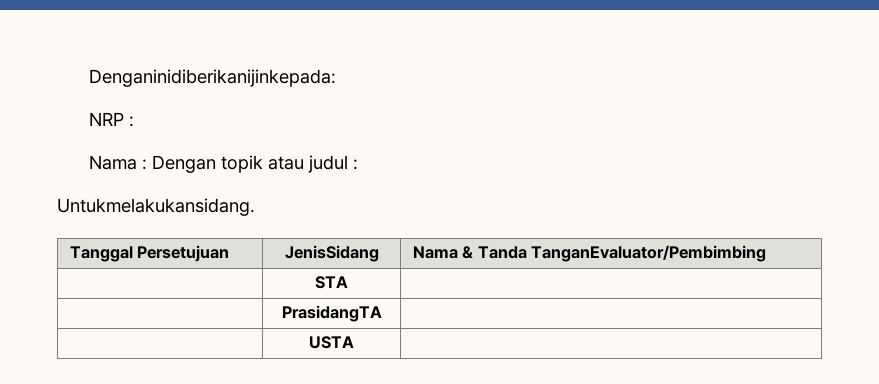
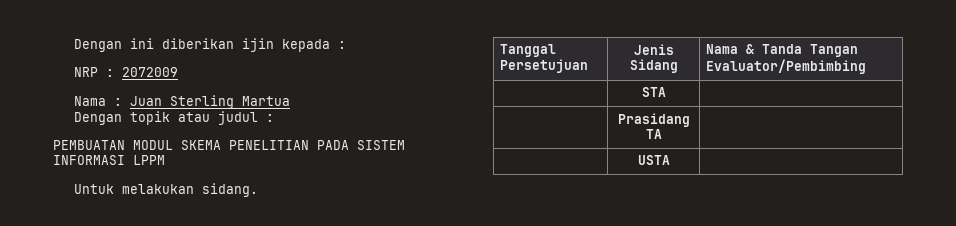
- Denganinidiberikanijinkepada:
+ Dengan ini diberikan ijin kepada :
- NRP :
+ NRP : 2072009
- Nama : Dengan topik atau judul :
+ Nama : Juan Sterling Martua
+ Dengan topik atau judul :
- Untukmelakukansidang.
+ PEMBUATAN MODUL SKEMA PENELITIAN PADA SISTEM INFORMASI LPPM
+ Untuk melakukan sidang.
- Tanggal Persetujuan | JenisSidang | Nama & Tanda TanganEvaluator/Pembimbing
+ Tanggal Persetujuan | Jenis Sidang | Nama & Tanda Tangan Evaluator/Pembimbing
- | PrasidangTA |
+ | Prasidang TA |

